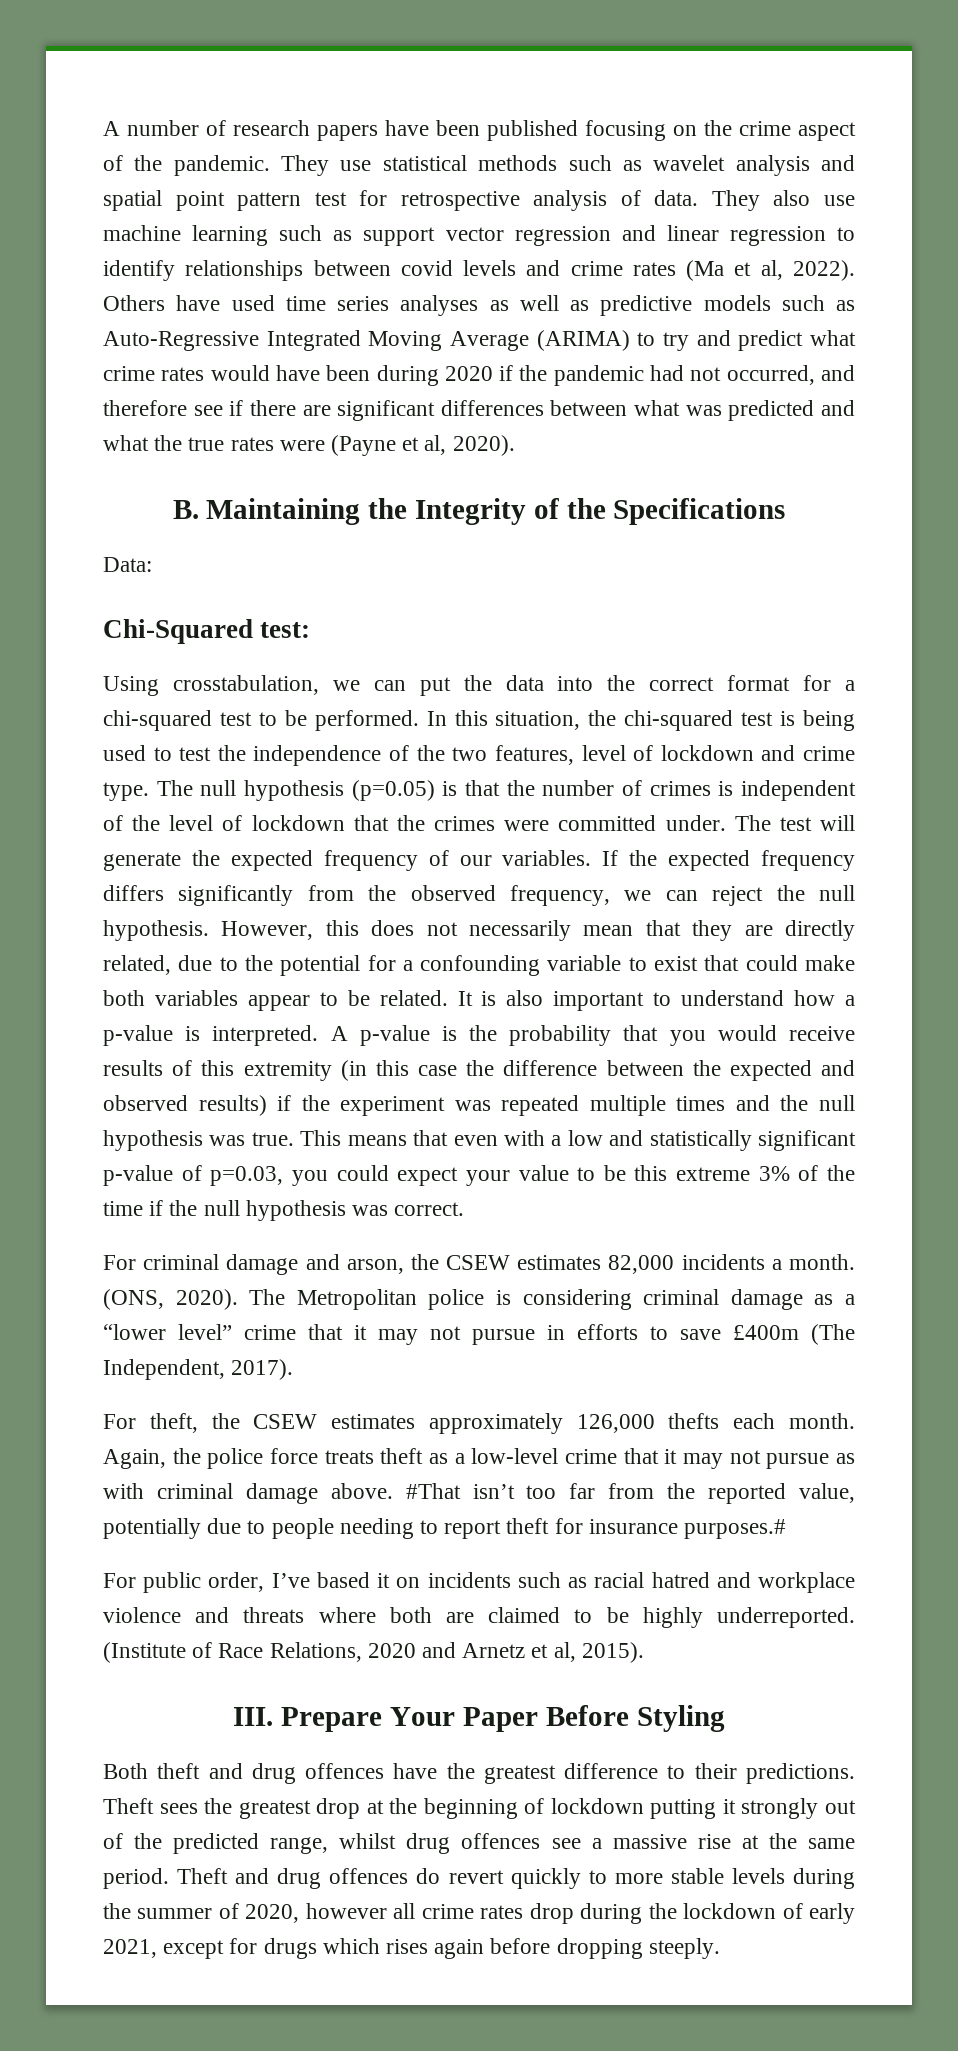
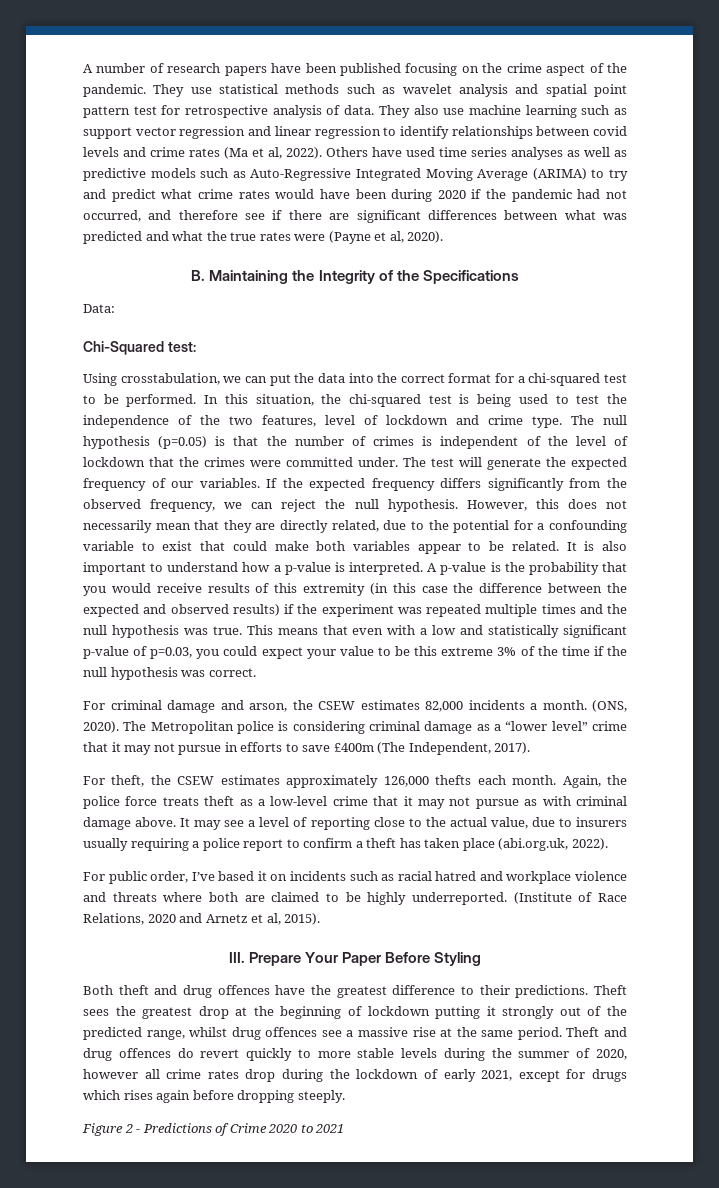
- #That isn’t too far from the reported value, potentially due to people needing to report theft for insurance purposes.#
+ It may see a level of reporting close to the actual value, due to insurers usually requiring a police report to confirm a theft has taken place (abi.org.uk, 2022).
+ Figure 2 - Predictions of Crime 2020 to 2021

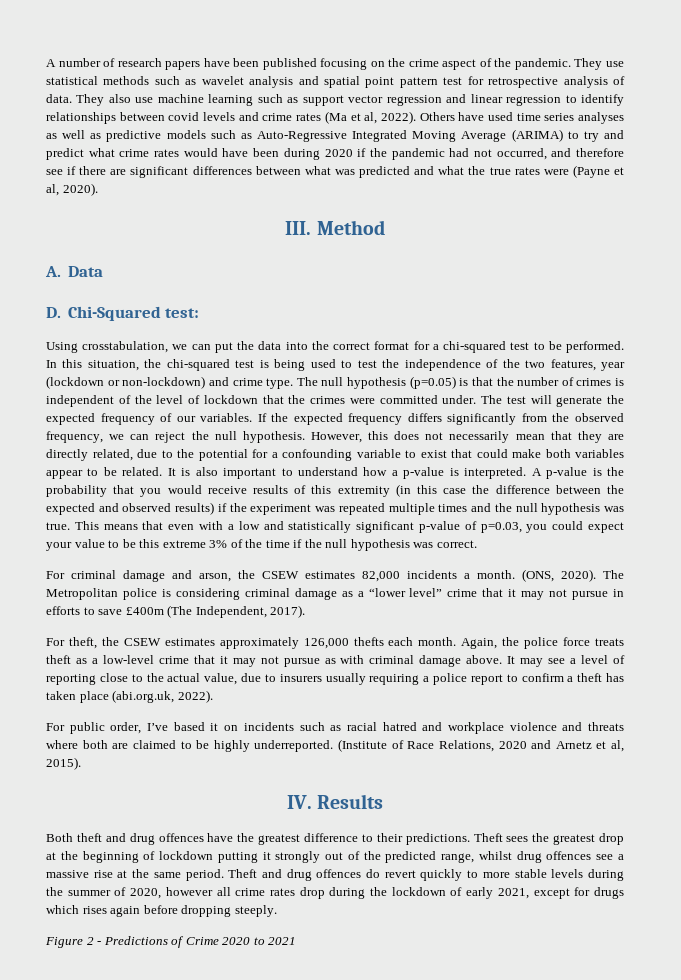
- B. Maintaining the Integrity of the Specifications
- Data:
- Chi-Squared test:
+ III. Method
+ A. Data
+ D. Chi-Squared test:
- In this situation, the chi-squared test is being used to test the independence of the two features, level of lockdown and crime type.
+ In this situation, the chi-squared test is being used to test the independence of the two features, year (lockdown or non-lockdown) and crime type.
- III. Prepare Your Paper Before Styling
+ IV. Results

